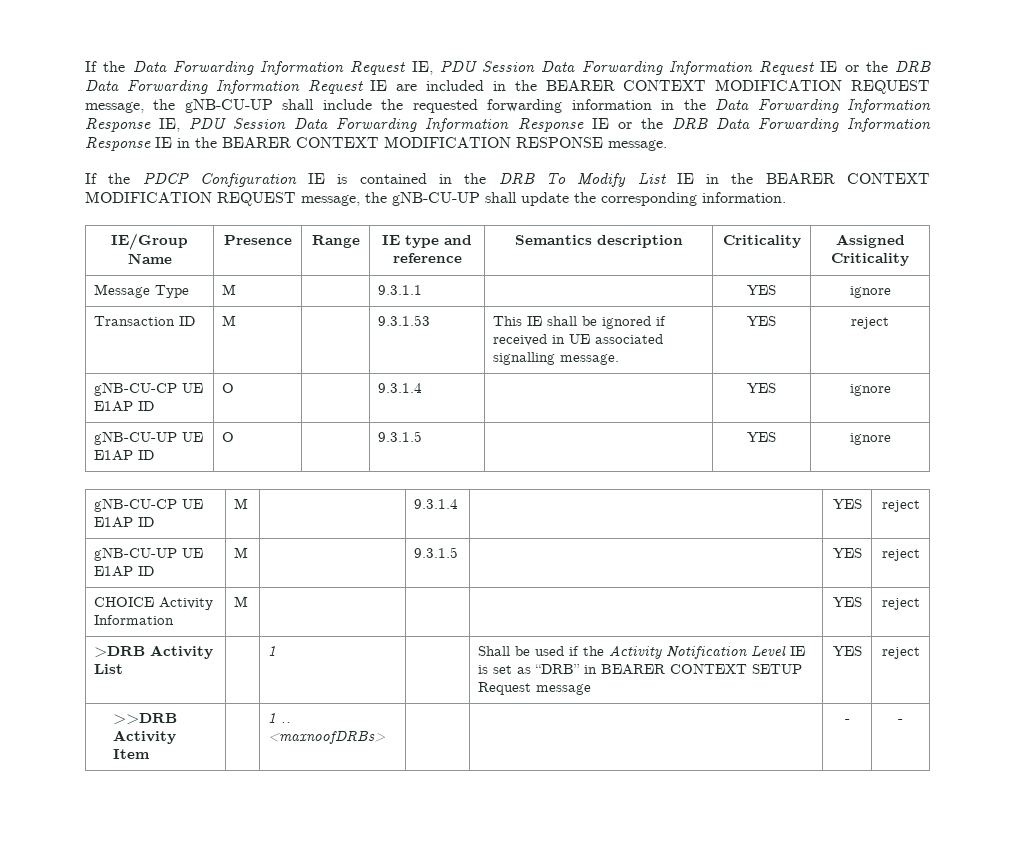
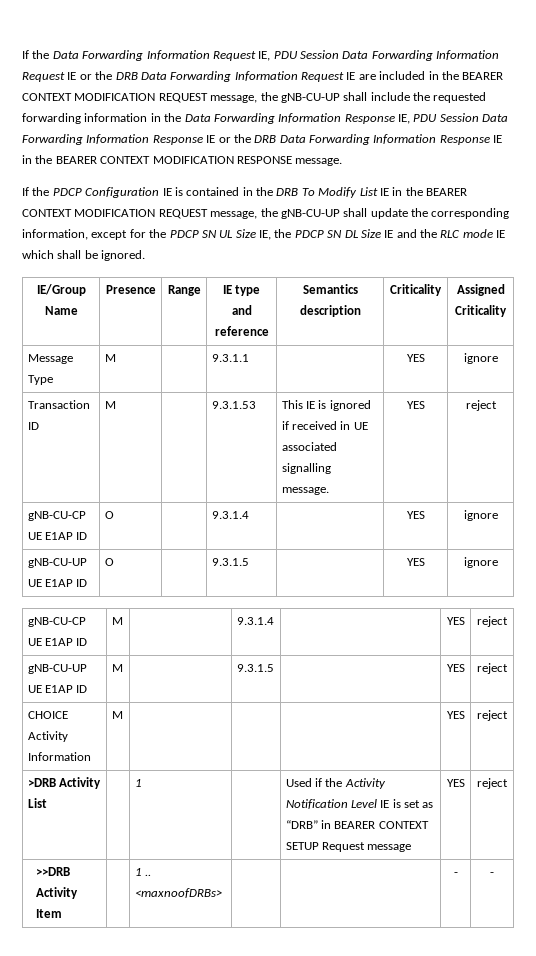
- If the PDCP Configuration IE is contained in the DRB To Modify List IE in the BEARER CONTEXT MODIFICATION REQUEST message, the gNB-CU-UP shall update the corresponding information.
+ If the PDCP Configuration IE is contained in the DRB To Modify List IE in the BEARER CONTEXT MODIFICATION REQUEST message, the gNB-CU-UP shall update the corresponding information, except for the PDCP SN UL Size IE, the PDCP SN DL Size IE and the RLC mode IE which shall be ignored.
- Transaction ID | M | | 9.3.1.53 | This IE shall be ignored if received in UE associated signalling message. | YES | reject
+ Transaction ID | M | | 9.3.1.53 | This IE is ignored if received in UE associated signalling message. | YES | reject
- >DRB Activity List | | 1 | | Shall be used if the Activity Notification Level IE is set as “DRB” in BEARER CONTEXT SETUP Request message | YES | reject
+ >DRB Activity List | | 1 | | Used if the Activity Notification Level IE is set as “DRB” in BEARER CONTEXT SETUP Request message | YES | reject

